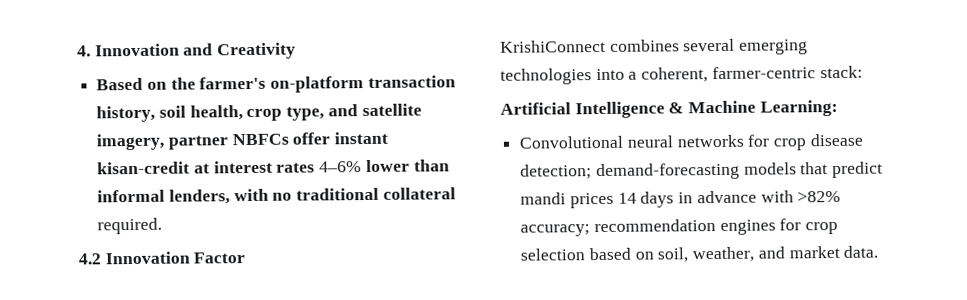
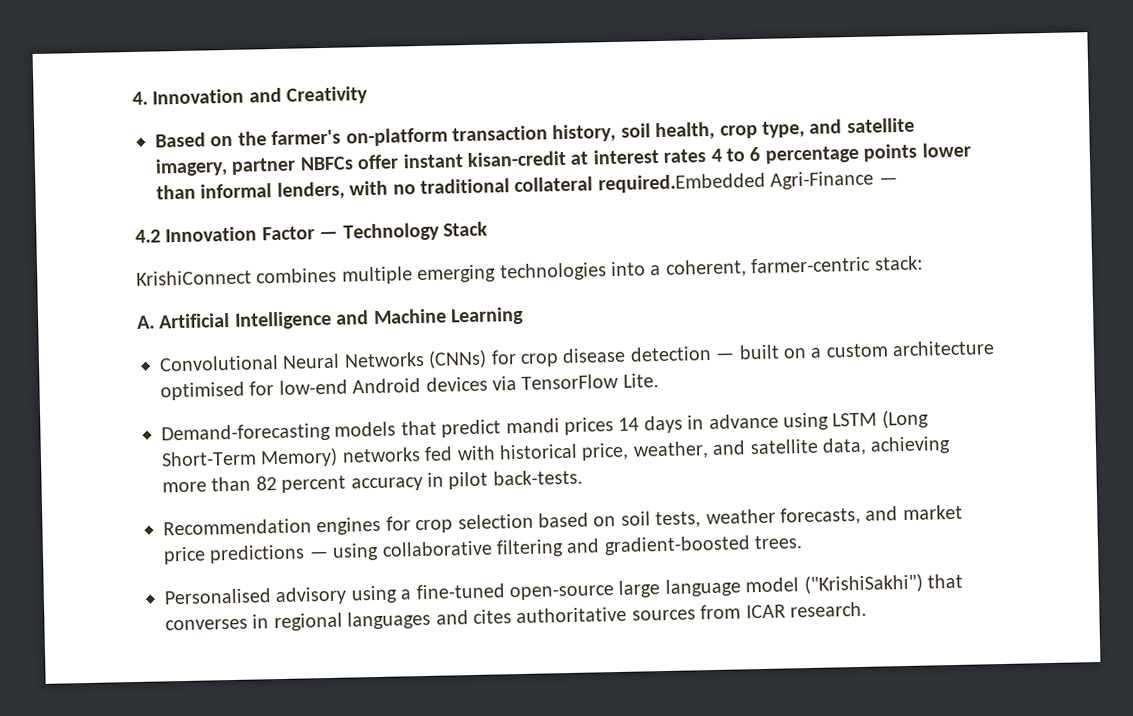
- Based on the farmer's on-platform transaction history, soil health, crop type, and satellite imagery, partner NBFCs offer instant kisan-credit at interest rates 4–6% lower than informal lenders, with no traditional collateral required.
+ Based on the farmer's on-platform transaction history, soil health, crop type, and satellite imagery, partner NBFCs offer instant kisan-credit at interest rates 4 to 6 percentage points lower than informal lenders, with no traditional collateral required.Embedded Agri-Finance —
- 4.2 Innovation Factor
+ 4.2 Innovation Factor — Technology Stack
- KrishiConnect combines several emerging technologies into a coherent, farmer-centric stack:
+ KrishiConnect combines multiple emerging technologies into a coherent, farmer-centric stack:
- Artificial Intelligence & Machine Learning:
- Convolutional neural networks for crop disease detection; demand-forecasting models that predict mandi prices 14 days in advance with >82% accuracy; recommendation engines for crop selection based on soil, weather, and market data.
+ A. Artificial Intelligence and Machine Learning
+ Convolutional Neural Networks (CNNs) for crop disease detection — built on a custom architecture optimised for low-end Android devices via TensorFlow Lite.
+ Demand-forecasting models that predict mandi prices 14 days in advance using LSTM (Long Short-Term Memory) networks fed with historical price, weather, and satellite data, achieving more than 82 percent accuracy in pilot back-tests.
+ Recommendation engines for crop selection based on soil tests, weather forecasts, and market price predictions — using collaborative filtering and gradient-boosted trees.
+ Personalised advisory using a fine-tuned open-source large language model ("KrishiSakhi") that converses in regional languages and cites authoritative sources from ICAR research.

